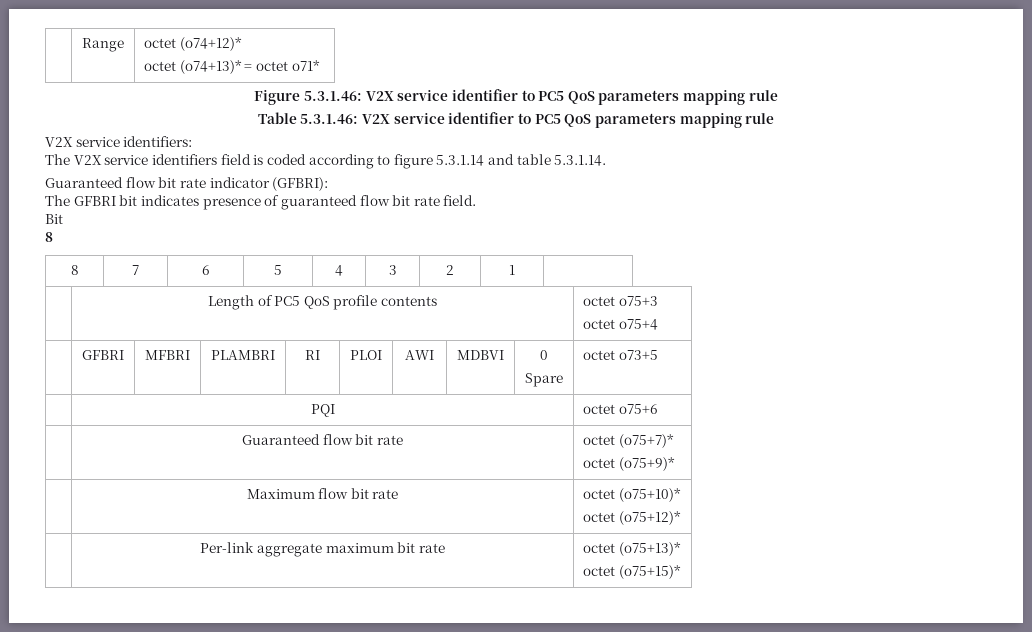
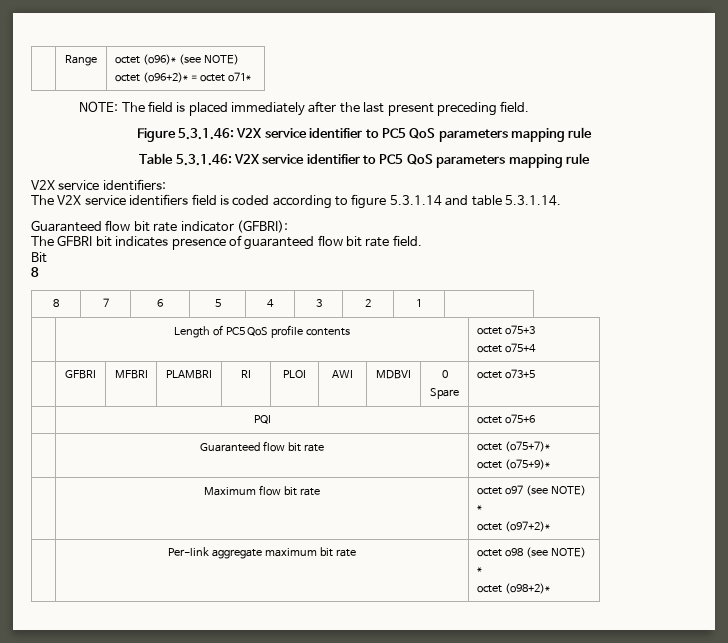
- | Range | octet (o74+12)*
- octet (o74+13)* = octet o71*
+ | Range | octet (o96)* (see NOTE)
+ octet (o96+2)* = octet o71*
+ NOTE: The field is placed immediately after the last present preceding field.
- | Maximum flow bit rate | octet (o75+10)*
- octet (o75+12)*
+ | Maximum flow bit rate | octet o97 (see NOTE)
+ *
+ octet (o97+2)*
- | Per-link aggregate maximum bit rate | octet (o75+13)*
- octet (o75+15)*
+ | Per-link aggregate maximum bit rate | octet o98 (see NOTE)
+ *
+ octet (o98+2)*

